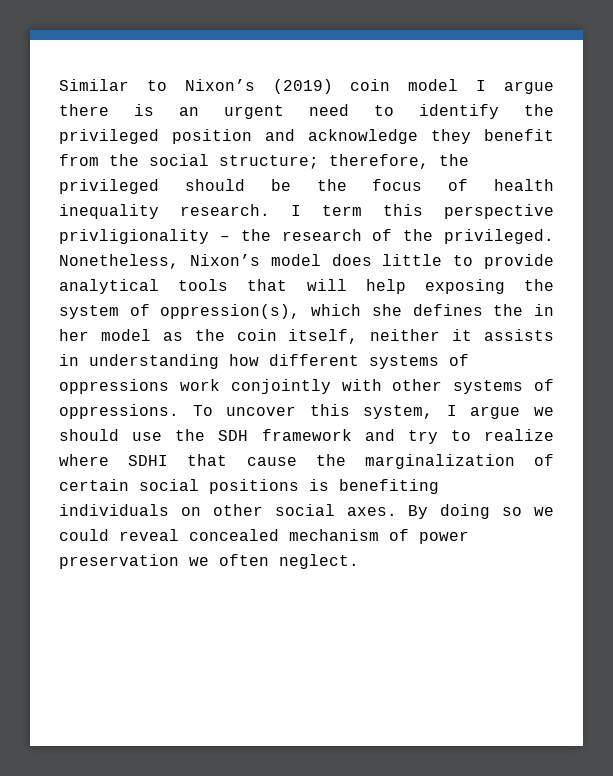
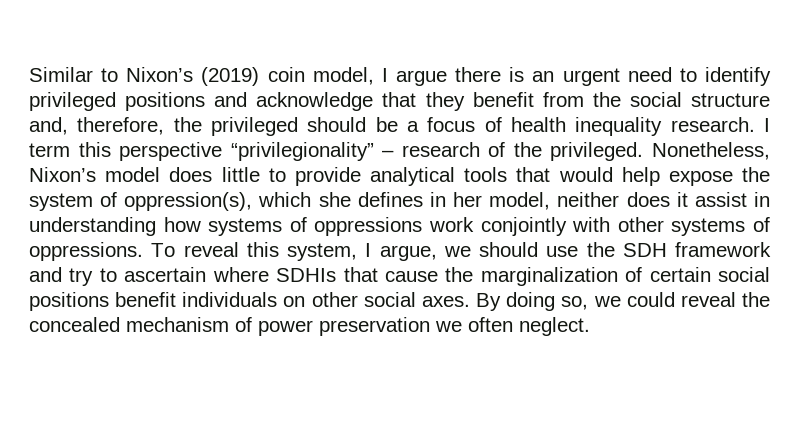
- Similar to Nixon’s (2019) coin model I argue there is an urgent need to identify the privileged position and acknowledge they benefit from the social structure; therefore, the privileged should be the focus of health inequality research.
+ Similar to Nixon’s (2019) coin model, I argue there is an urgent need to identify privileged positions and acknowledge that they benefit from the social structure and, therefore, the privileged should be a focus of health inequality research.
- I term this perspective privligionality – the research of the privileged.
+ I term this perspective “privilegionality” – research of the privileged.
- Nonetheless, Nixon’s model does little to provide analytical tools that will help exposing the system of oppression(s), which she defines the in her model as the coin itself, neither it assists in understanding how different systems of oppressions work conjointly with other systems of oppressions.
+ Nonetheless, Nixon’s model does little to provide analytical tools that would help expose the system of oppression(s), which she defines in her model, neither does it assist in understanding how systems of oppressions work conjointly with other systems of oppressions.
- To uncover this system, I argue we should use the SDH framework and try to realize where SDHI that cause the marginalization of certain social positions is benefiting individuals on other social axes.
+ To reveal this system, I argue, we should use the SDH framework and try to ascertain where SDHIs that cause the marginalization of certain social positions benefit individuals on other social axes.
- By doing so we could reveal concealed mechanism of power preservation we often neglect.
+ By doing so, we could reveal the concealed mechanism of power preservation we often neglect.

